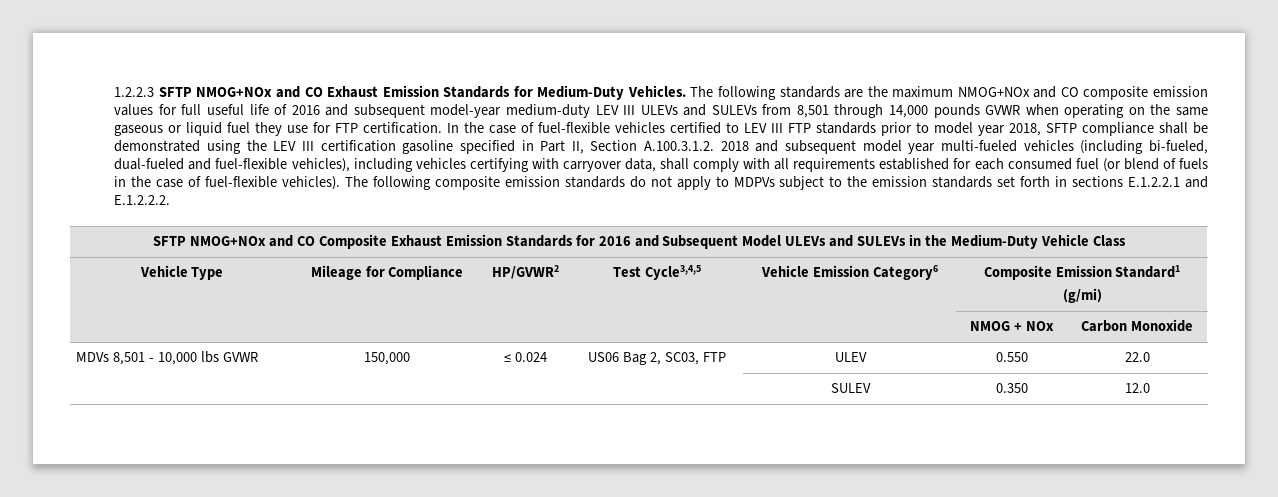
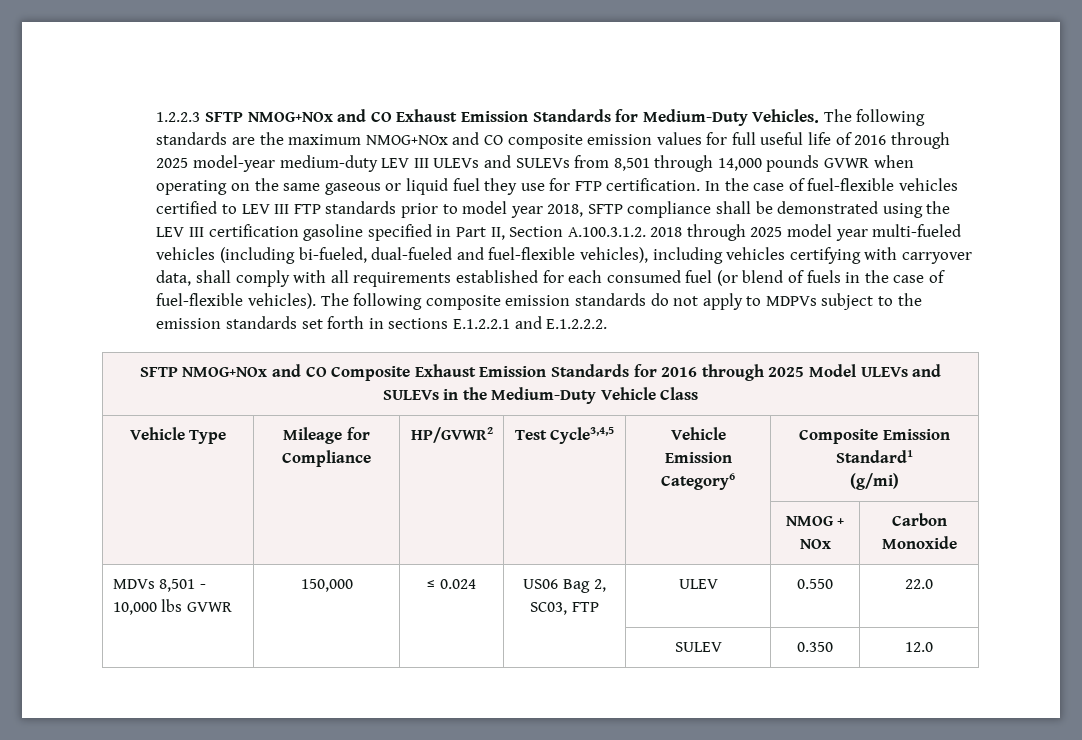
- The following standards are the maximum NMOG+NOx and CO composite emission values for full useful life of 2016 and subsequent model-year medium-duty LEV III ULEVs and SULEVs from 8,501 through 14,000 pounds GVWR when operating on the same gaseous or liquid fuel they use for FTP certification.
+ The following standards are the maximum NMOG+NOx and CO composite emission values for full useful life of 2016 through 2025 model-year medium-duty LEV III ULEVs and SULEVs from 8,501 through 14,000 pounds GVWR when operating on the same gaseous or liquid fuel they use for FTP certification.
- In the case of fuel-flexible vehicles certified to LEV III FTP standards prior to model year 2018, SFTP compliance shall be demonstrated using the LEV III certification gasoline specified in Part II, Section A.100.3.1.2. 2018 and subsequent model year multi-fueled vehicles (including bi-fueled, dual-fueled and fuel-flexible vehicles), including vehicles certifying with carryover data, shall comply with all requirements established for each consumed fuel (or blend of fuels in the case of fuel-flexible vehicles).
+ In the case of fuel-flexible vehicles certified to LEV III FTP standards prior to model year 2018, SFTP compliance shall be demonstrated using the LEV III certification gasoline specified in Part II, Section A.100.3.1.2. 2018 through 2025 model year multi-fueled vehicles (including bi-fueled, dual-fueled and fuel-flexible vehicles), including vehicles certifying with carryover data, shall comply with all requirements established for each consumed fuel (or blend of fuels in the case of fuel-flexible vehicles).
- SFTP NMOG+NOx and CO Composite Exhaust Emission Standards for 2016 and Subsequent Model ULEVs and SULEVs in the Medium-Duty Vehicle Class
+ SFTP NMOG+NOx and CO Composite Exhaust Emission Standards for 2016 through 2025 Model ULEVs and SULEVs in the Medium-Duty Vehicle Class

